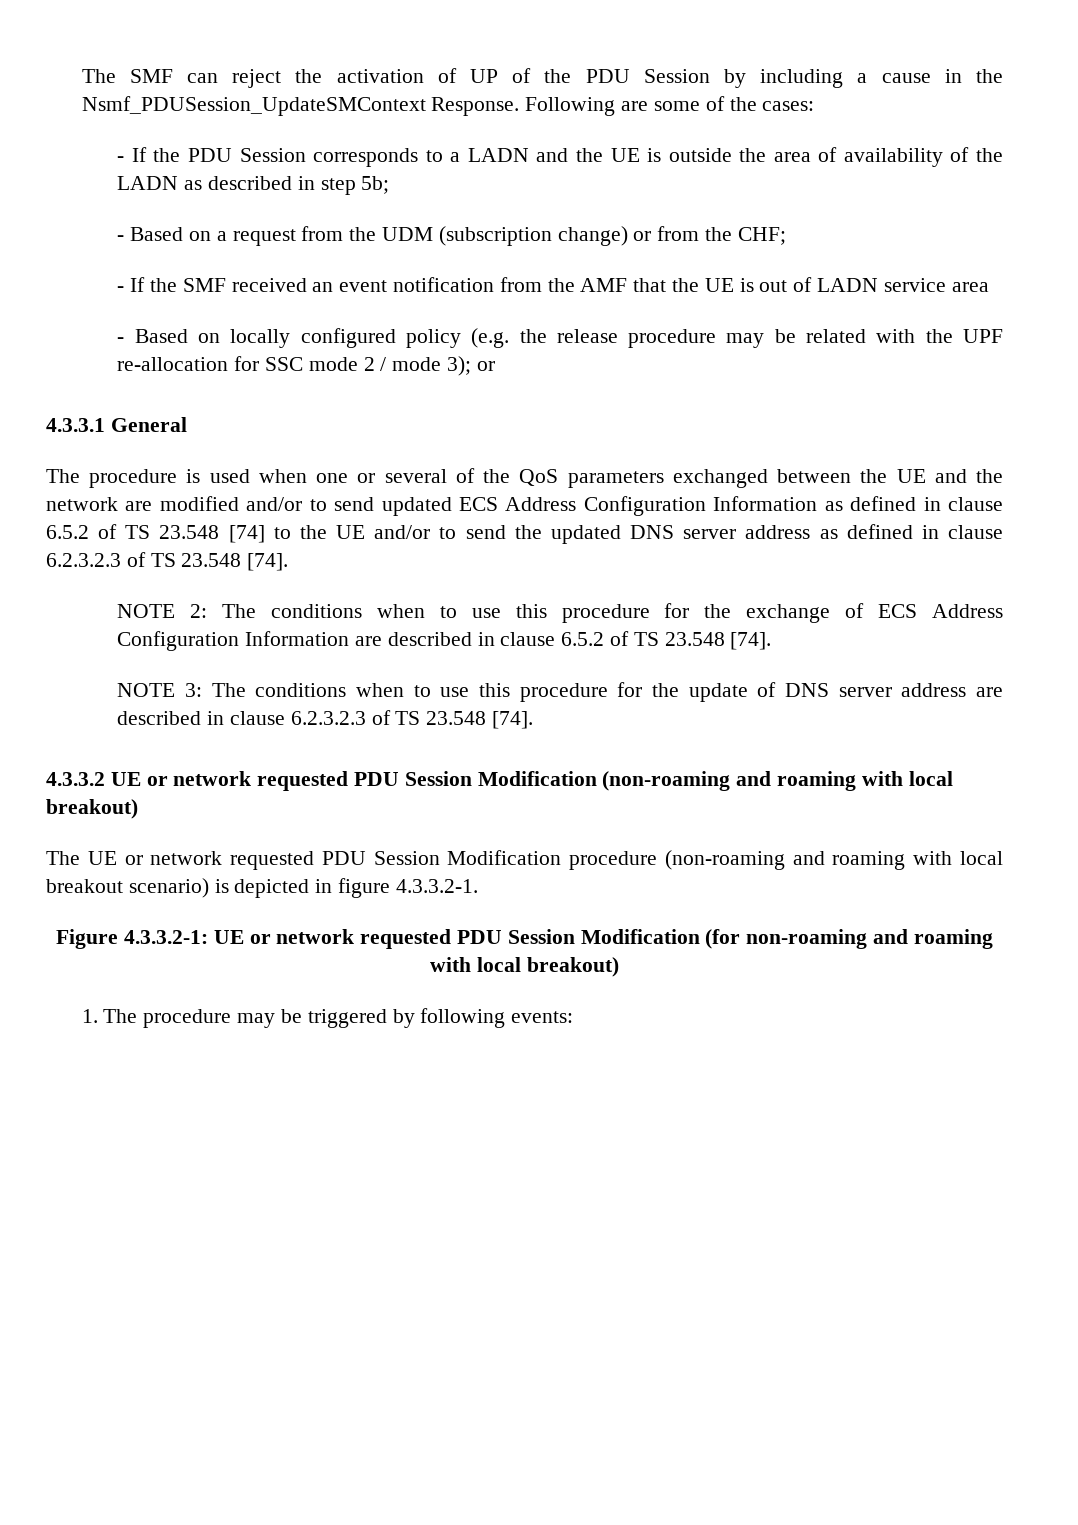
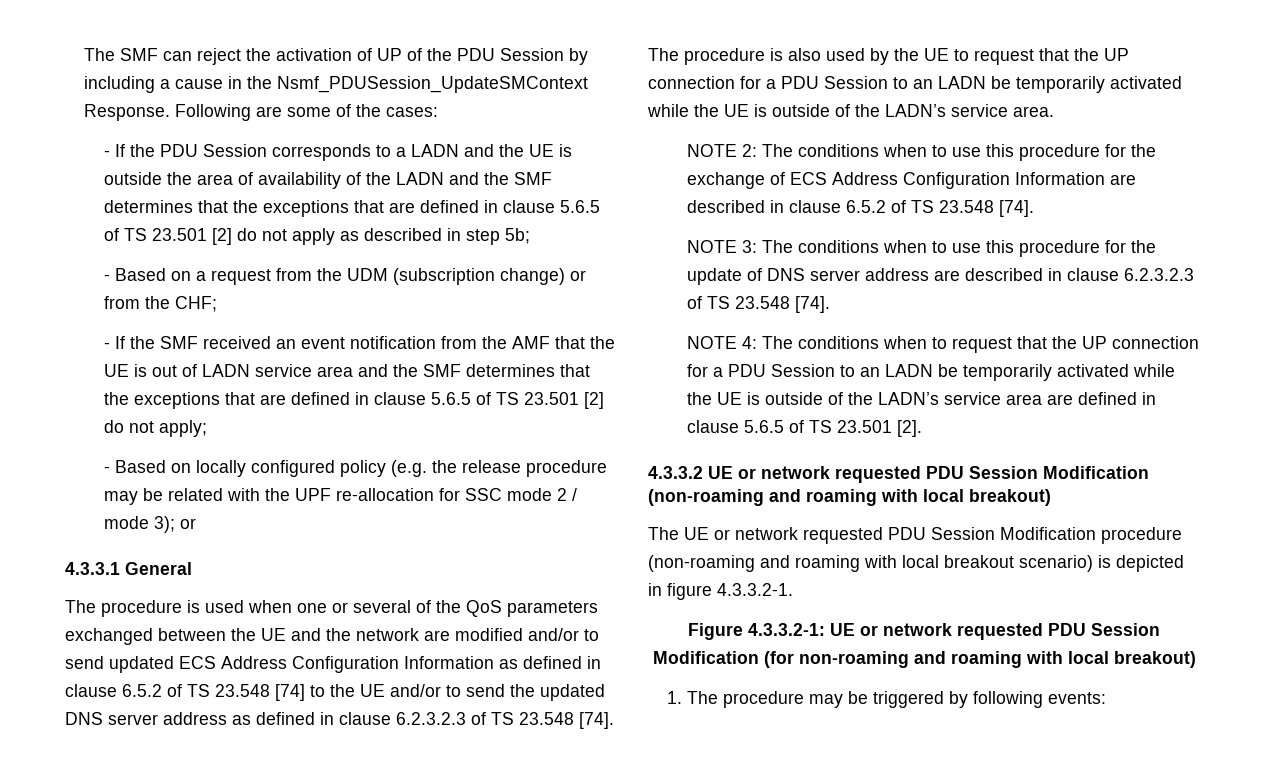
- - If the PDU Session corresponds to a LADN and the UE is outside the area of availability of the LADN as described in step 5b;
+ - If the PDU Session corresponds to a LADN and the UE is outside the area of availability of the LADN and the SMF determines that the exceptions that are defined in clause 5.6.5 of TS 23.501 [2] do not apply as described in step 5b;
- - If the SMF received an event notification from the AMF that the UE is out of LADN service area
+ - If the SMF received an event notification from the AMF that the UE is out of LADN service area and the SMF determines that the exceptions that are defined in clause 5.6.5 of TS 23.501 [2] do not apply;
+ The procedure is also used by the UE to request that the UP connection for a PDU Session to an LADN be temporarily activated while the UE is outside of the LADN’s service area.
+ NOTE 4: The conditions when to request that the UP connection for a PDU Session to an LADN be temporarily activated while the UE is outside of the LADN’s service area are defined in clause 5.6.5 of TS 23.501 [2].

